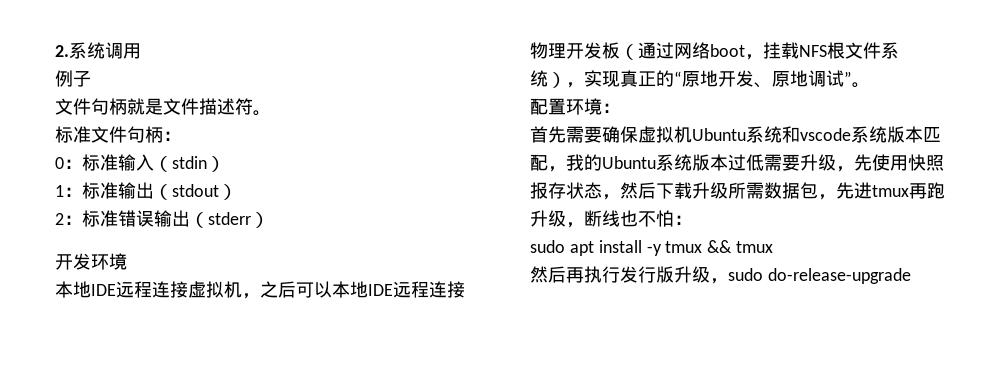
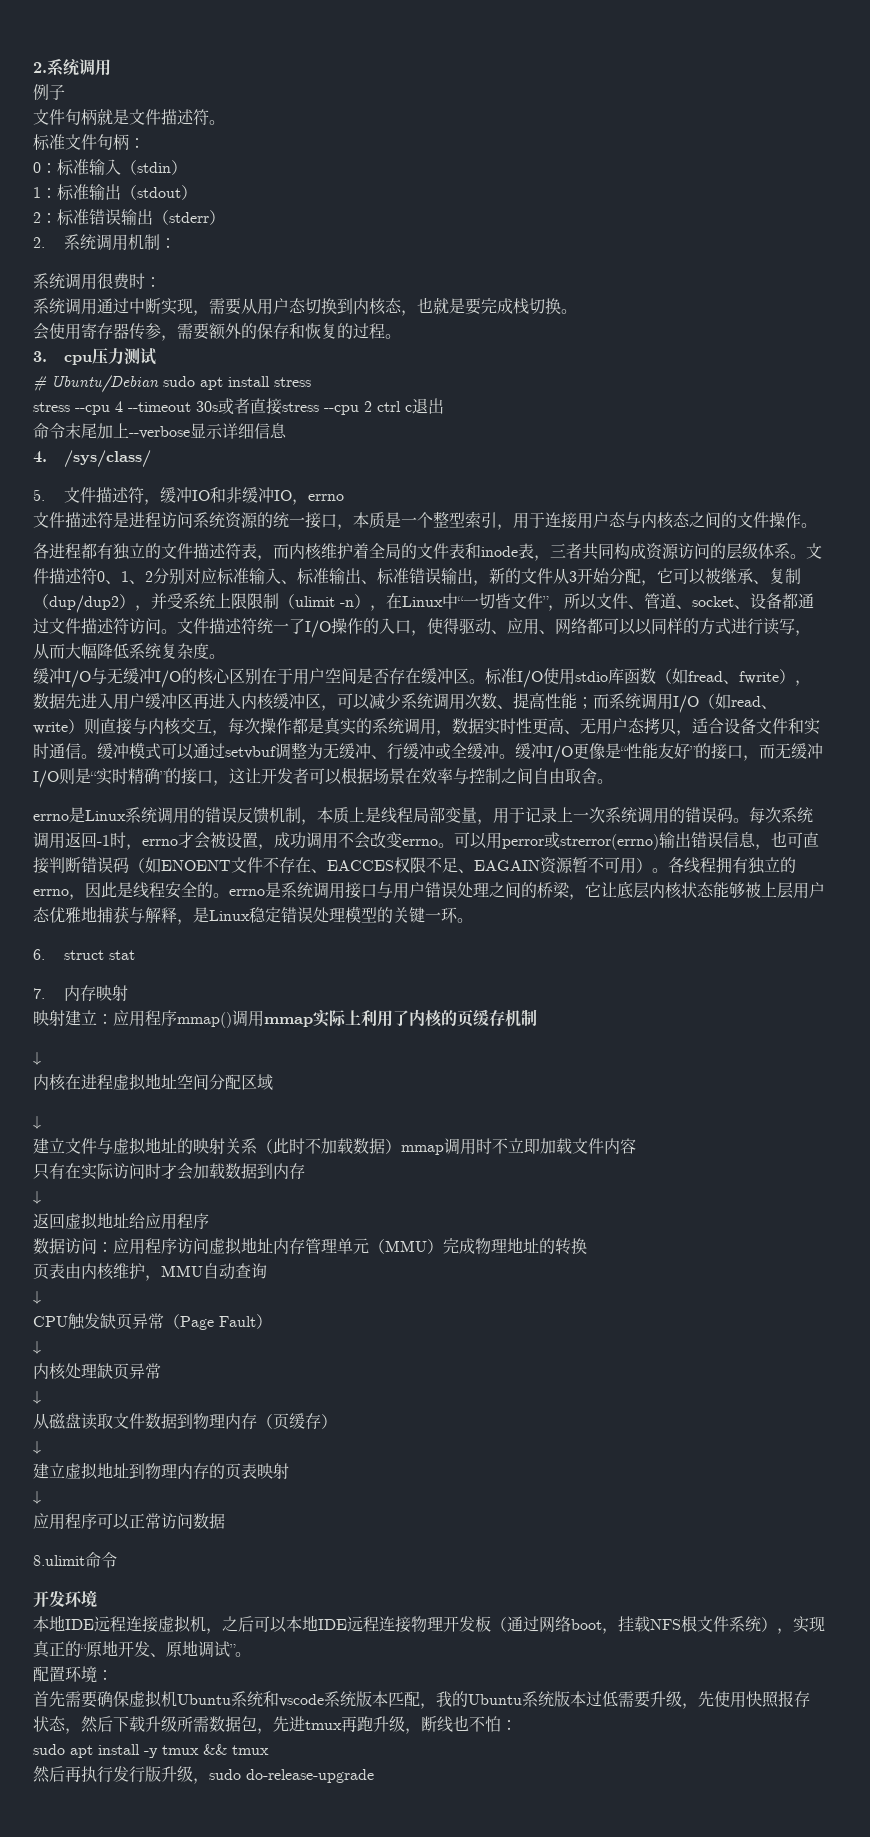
+ 2.系统调用机制：
+ 系统调用很费时：
+ 系统调用通过中断实现，需要从用户态切换到内核态，也就是要完成栈切换。
+ 会使用寄存器传参，需要额外的保存和恢复的过程。
+ 3. cpu压力测试
+ # Ubuntu/Debian sudo apt install stress
+ stress --cpu 4 --timeout 30s或者直接stress --cpu 2 ctrl c退出
+ 命令末尾加上--verbose显示详细信息
+ 4. /sys/class/
+ 5.文件描述符，缓冲IO和非缓冲IO，errno
+ 文件描述符是进程访问系统资源的统一接口，本质是一个整型索引，用于连接用户态与内核态之间的文件操作。
+ 各进程都有独立的文件描述符表，而内核维护着全局的文件表和inode表，三者共同构成资源访问的层级体系。文件描述符0、1、2分别对应标准输入、标准输出、标准错误输出，新的文件从3开始分配，它可以被继承、复制（dup/dup2），并受系统上限限制（ulimit -n），在Linux中“一切皆文件”，所以文件、管道、socket、设备都通过文件描述符访问。文件描述符统一了I/O操作的入口，使得驱动、应用、网络都可以以同样的方式进行读写，从而大幅降低系统复杂度。
+ 缓冲I/O与无缓冲I/O的核心区别在于用户空间是否存在缓冲区。标准I/O使用stdio库函数（如fread、fwrite），数据先进入用户缓冲区再进入内核缓冲区，可以减少系统调用次数、提高性能；而系统调用I/O（如read、write）则直接与内核交互，每次操作都是真实的系统调用，数据实时性更高、无用户态拷贝，适合设备文件和实时通信。缓冲模式可以通过setvbuf调整为无缓冲、行缓冲或全缓冲。缓冲I/O更像是“性能友好”的接口，而无缓冲I/O则是“实时精确”的接口，这让开发者可以根据场景在效率与控制之间自由取舍。
+ errno是Linux系统调用的错误反馈机制，本质上是线程局部变量，用于记录上一次系统调用的错误码。每次系统调用返回-1时，errno才会被设置，成功调用不会改变errno。可以用perror或strerror(errno)输出错误信息，也可直接判断错误码（如ENOENT文件不存在、EACCES权限不足、EAGAIN资源暂不可用）。各线程拥有独立的errno，因此是线程安全的。errno是系统调用接口与用户错误处理之间的桥梁，它让底层内核状态能够被上层用户态优雅地捕获与解释，是Linux稳定错误处理模型的关键一环。
+ 6. struct stat
+ 7.内存映射
+ 映射建立：应用程序mmap()调用mmap实际上利用了内核的页缓存机制
+ ↓
+ 内核在进程虚拟地址空间分配区域
+ ↓
+ 建立文件与虚拟地址的映射关系（此时不加载数据）mmap调用时不立即加载文件内容
+ 只有在实际访问时才会加载数据到内存
+ ↓
+ 返回虚拟地址给应用程序
+ 数据访问：应用程序访问虚拟地址内存管理单元（MMU）完成物理地址的转换
+ 页表由内核维护，MMU自动查询
+ ↓
+ CPU触发缺页异常（Page Fault）
+ ↓
+ 内核处理缺页异常
+ ↓
+ 从磁盘读取文件数据到物理内存（页缓存）
+ ↓
+ 建立虚拟地址到物理内存的页表映射
+ ↓
+ 应用程序可以正常访问数据
+ 8.ulimit命令

